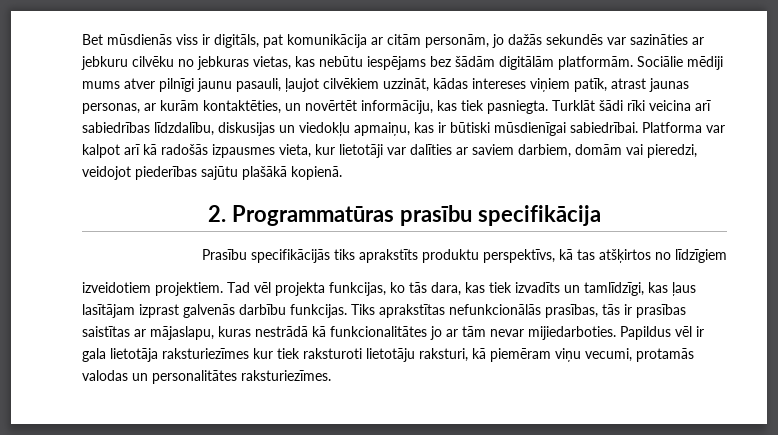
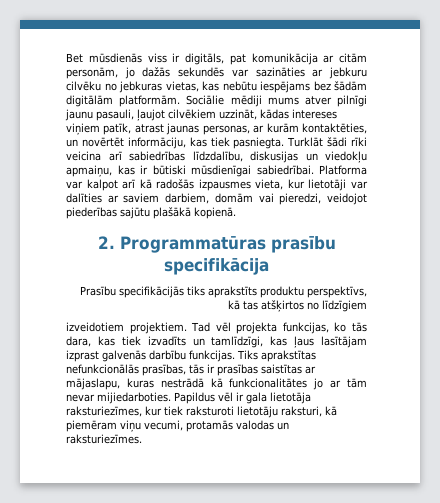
- Papildus vēl ir gala lietotāja raksturiezīmes kur tiek raksturoti lietotāju raksturi, kā piemēram viņu vecumi, protamās valodas un personalitātes raksturiezīmes.
+ Papildus vēl ir gala lietotāja raksturiezīmes, kur tiek raksturoti lietotāju raksturi, kā piemēram viņu vecumi, protamās valodas un raksturiezīmes.

